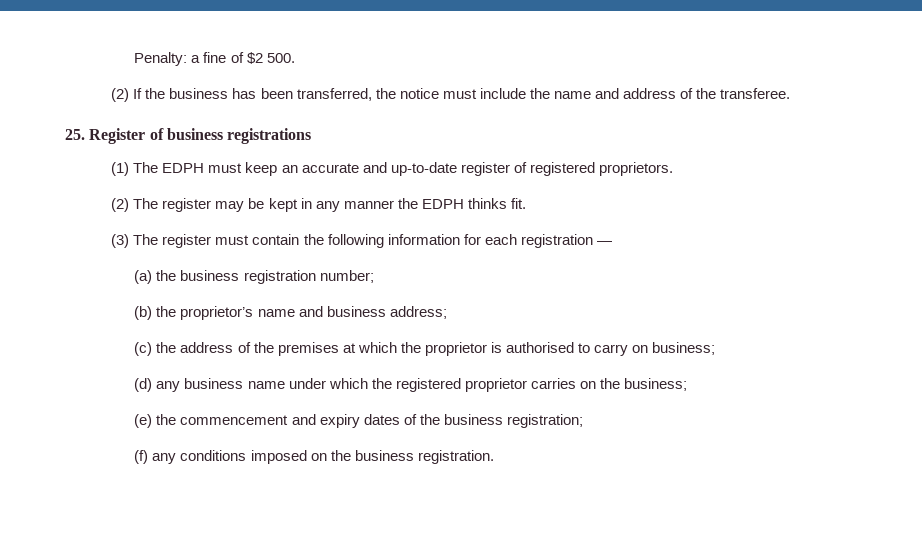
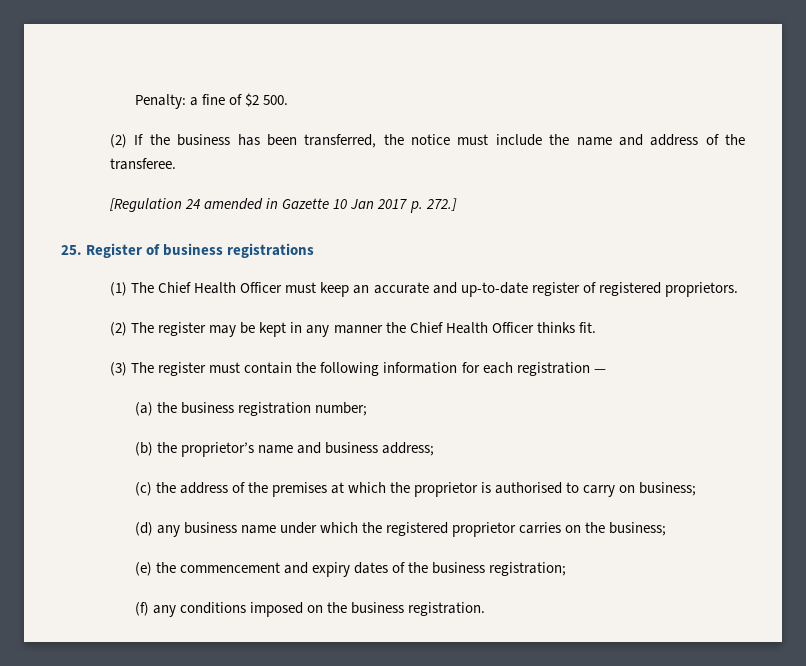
+ [Regulation 24 amended in Gazette 10 Jan 2017 p. 272.]
- (1) The EDPH must keep an accurate and up-to-date register of registered proprietors.
+ (1) The Chief Health Officer must keep an accurate and up-to-date register of registered proprietors.
- (2) The register may be kept in any manner the EDPH thinks fit.
+ (2) The register may be kept in any manner the Chief Health Officer thinks fit.

